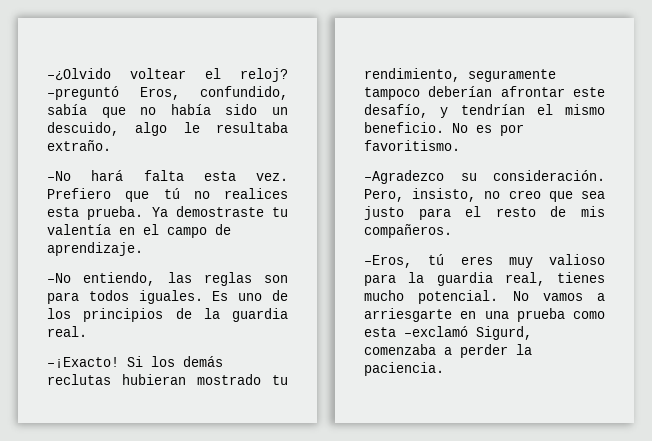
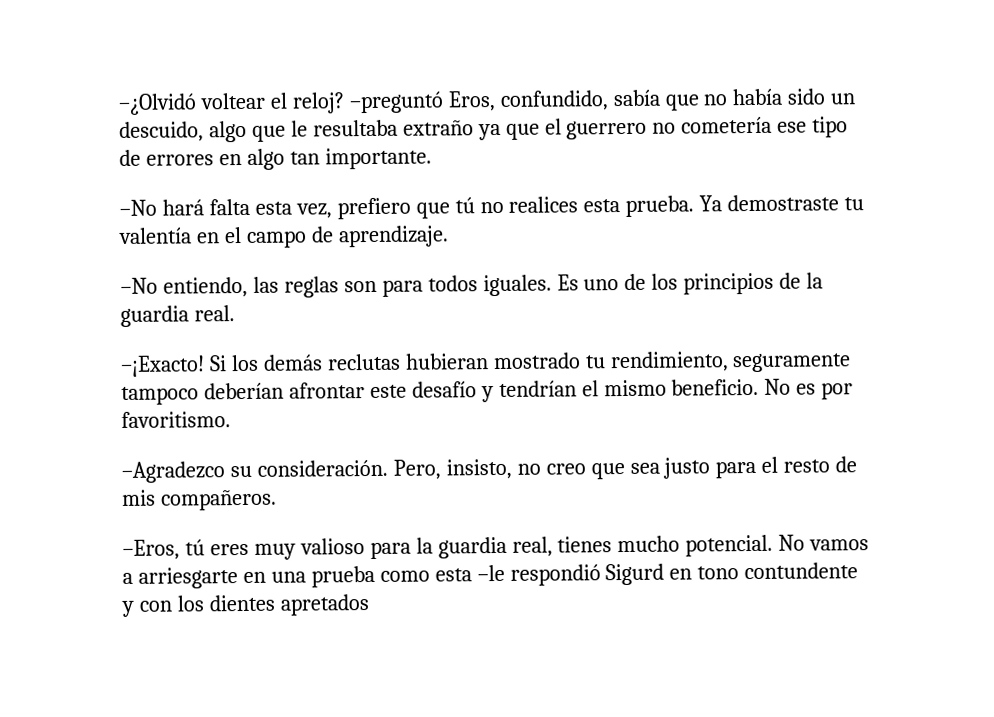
- –¿Olvido voltear el reloj?
+ –¿Olvidó voltear el reloj?
- –preguntó Eros, confundido, sabía que no había sido un descuido, algo le resultaba extraño.
+ –preguntó Eros, confundido, sabía que no había sido un descuido, algo que le resultaba extraño ya que el guerrero no cometería ese tipo de errores en algo tan importante.
- –No hará falta esta vez. Prefiero que tú no realices esta prueba.
+ –No hará falta esta vez, prefiero que tú no realices esta prueba.
- Si los demás reclutas hubieran mostrado tu rendimiento, seguramente tampoco deberían afrontar este desafío, y tendrían el mismo beneficio.
+ Si los demás reclutas hubieran mostrado tu rendimiento, seguramente tampoco deberían afrontar este desafío y tendrían el mismo beneficio.
- No vamos a arriesgarte en una prueba como esta –exclamó Sigurd, comenzaba a perder la paciencia.
+ No vamos a arriesgarte en una prueba como esta –le respondió Sigurd en tono contundente y con los dientes apretados

